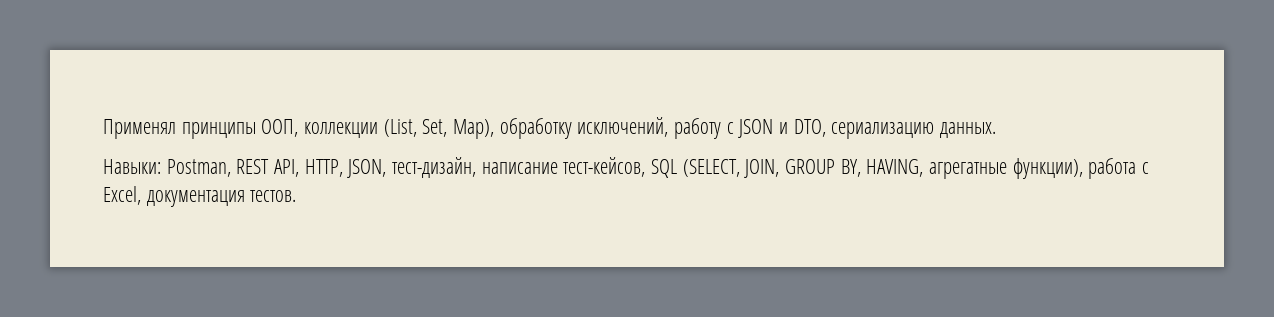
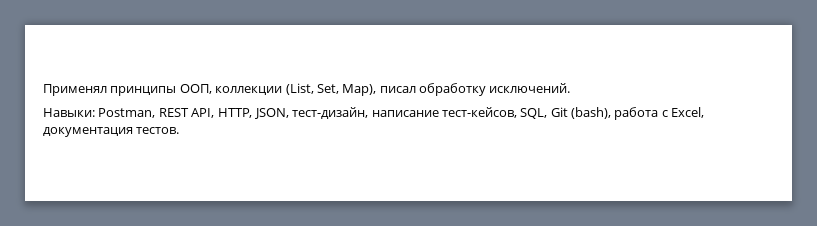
- Применял принципы ООП, коллекции (List, Set, Map), обработку исключений, работу с JSON и DTO, сериализацию данных.
+ Применял принципы ООП, коллекции (List, Set, Map), писал обработку исключений.
- Навыки: Postman, REST API, HTTP, JSON, тест-дизайн, написание тест-кейсов, SQL (SELECT, JOIN, GROUP BY, HAVING, агрегатные функции), работа с Excel, документация тестов.
+ Навыки: Postman, REST API, HTTP, JSON, тест-дизайн, написание тест-кейсов, SQL, Git (bash), работа с Excel, документация тестов.

